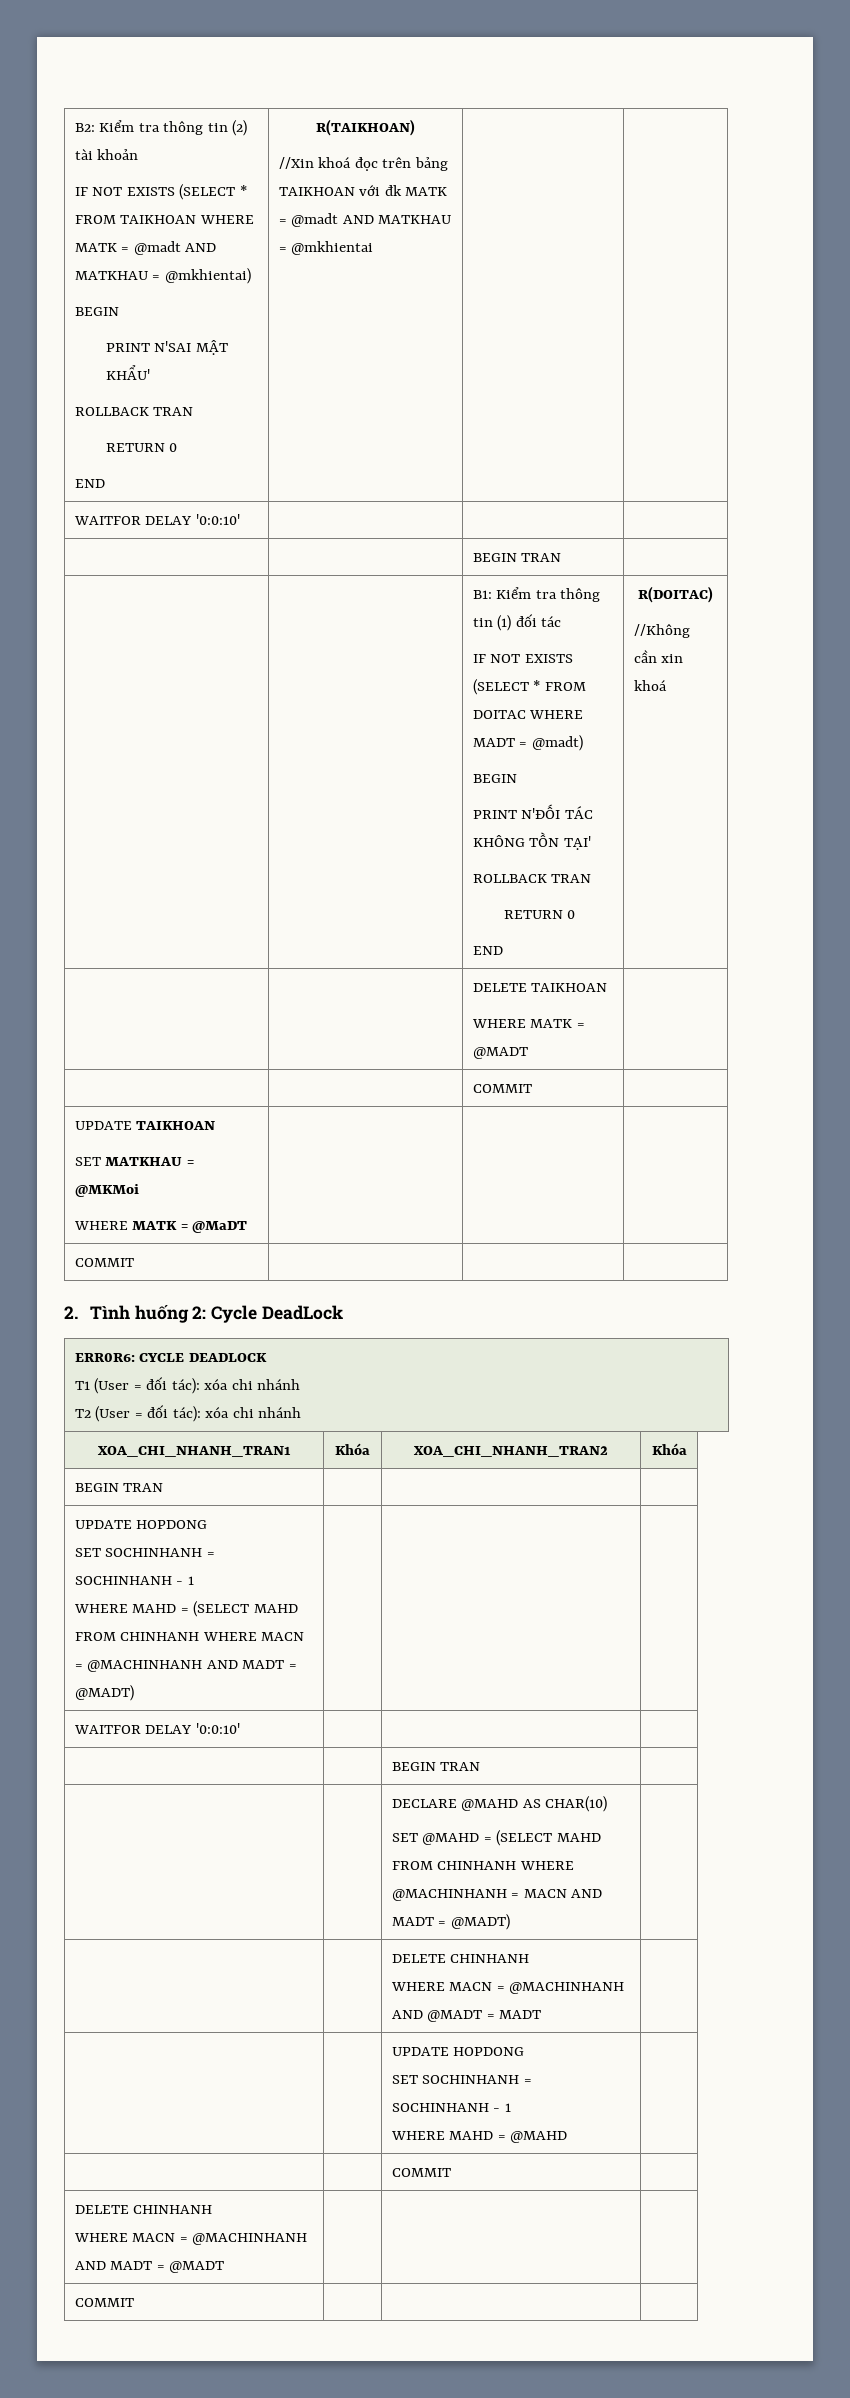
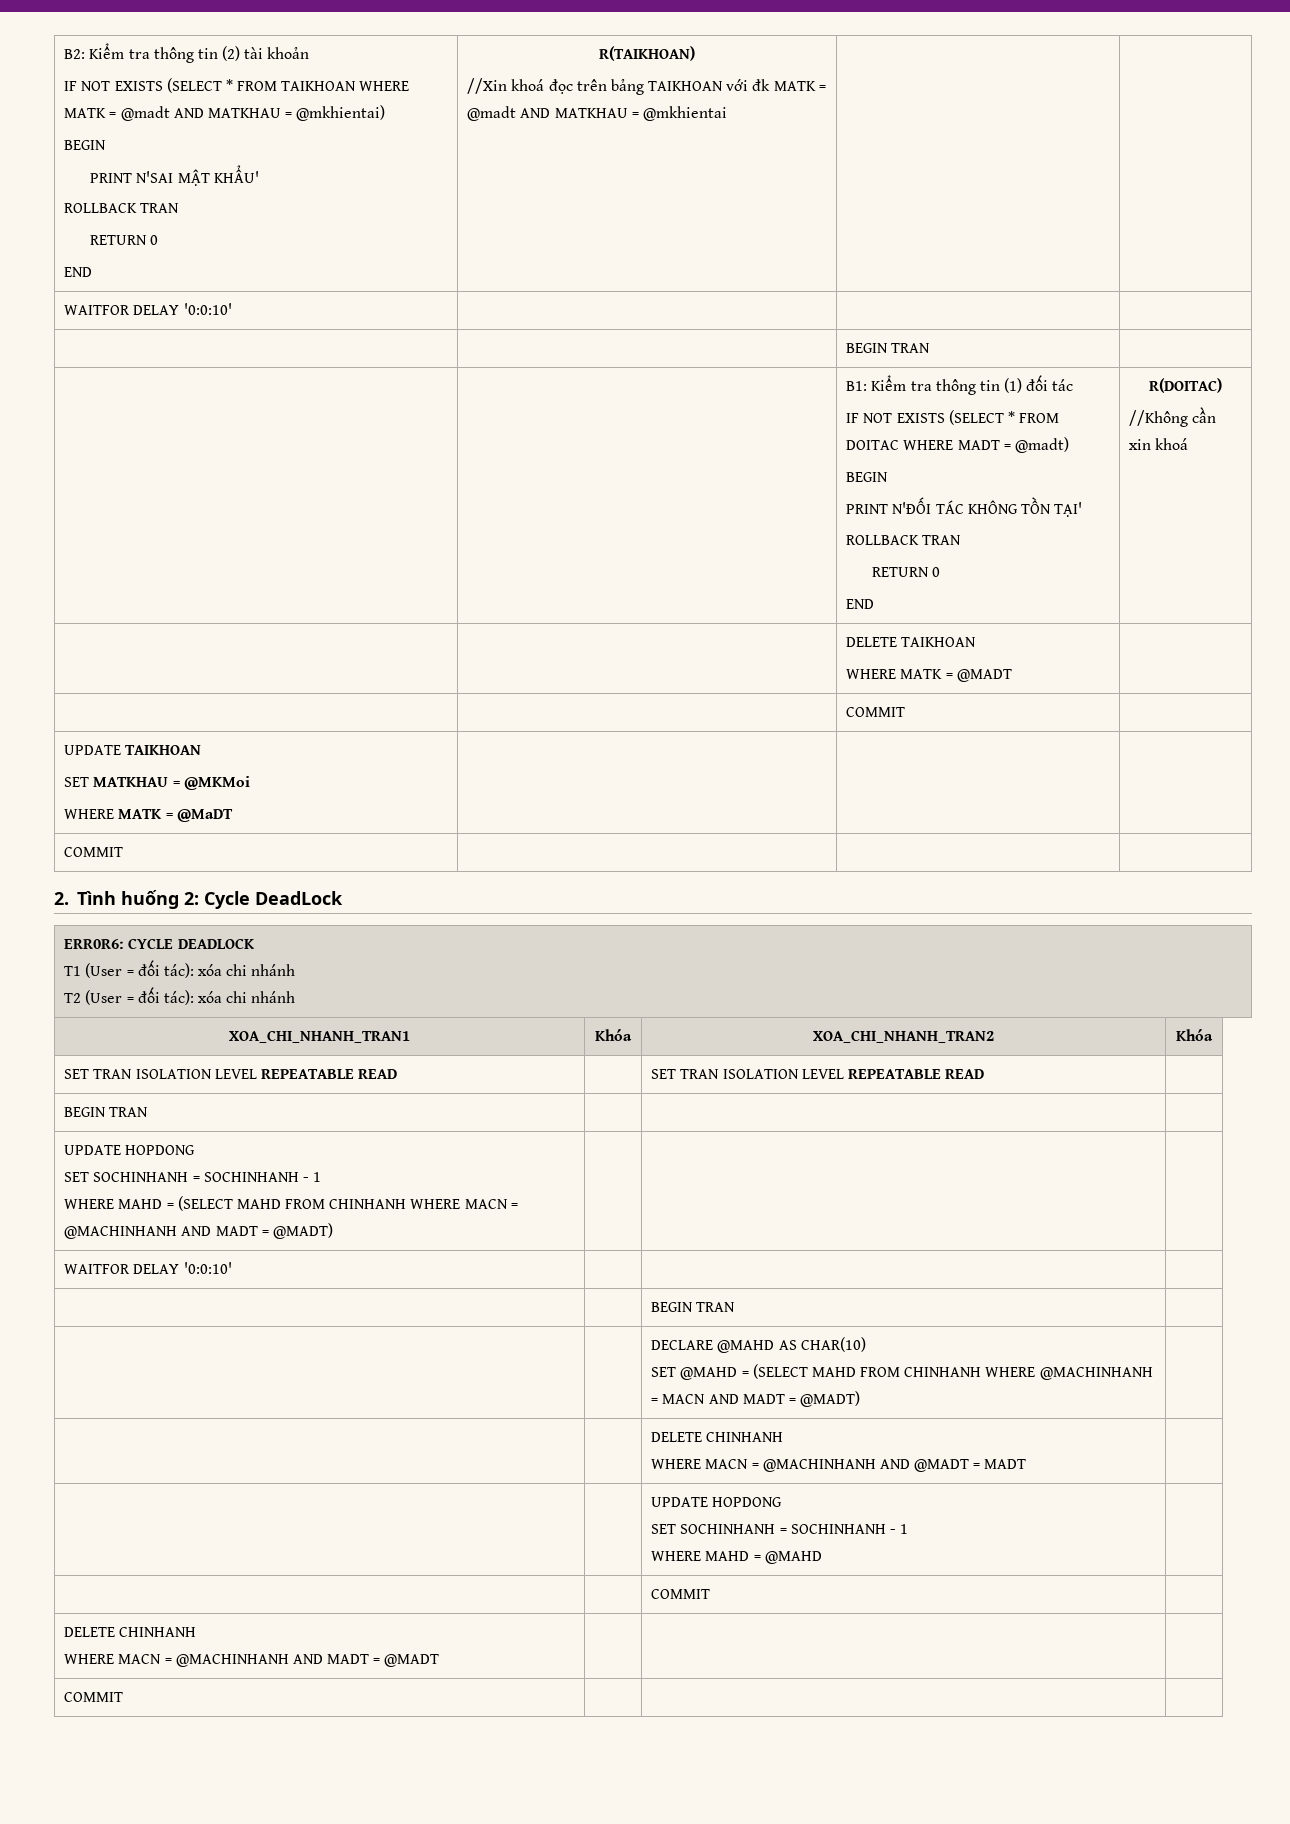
+ SET TRAN ISOLATION LEVEL REPEATABLE READ | | SET TRAN ISOLATION LEVEL REPEATABLE READ |

